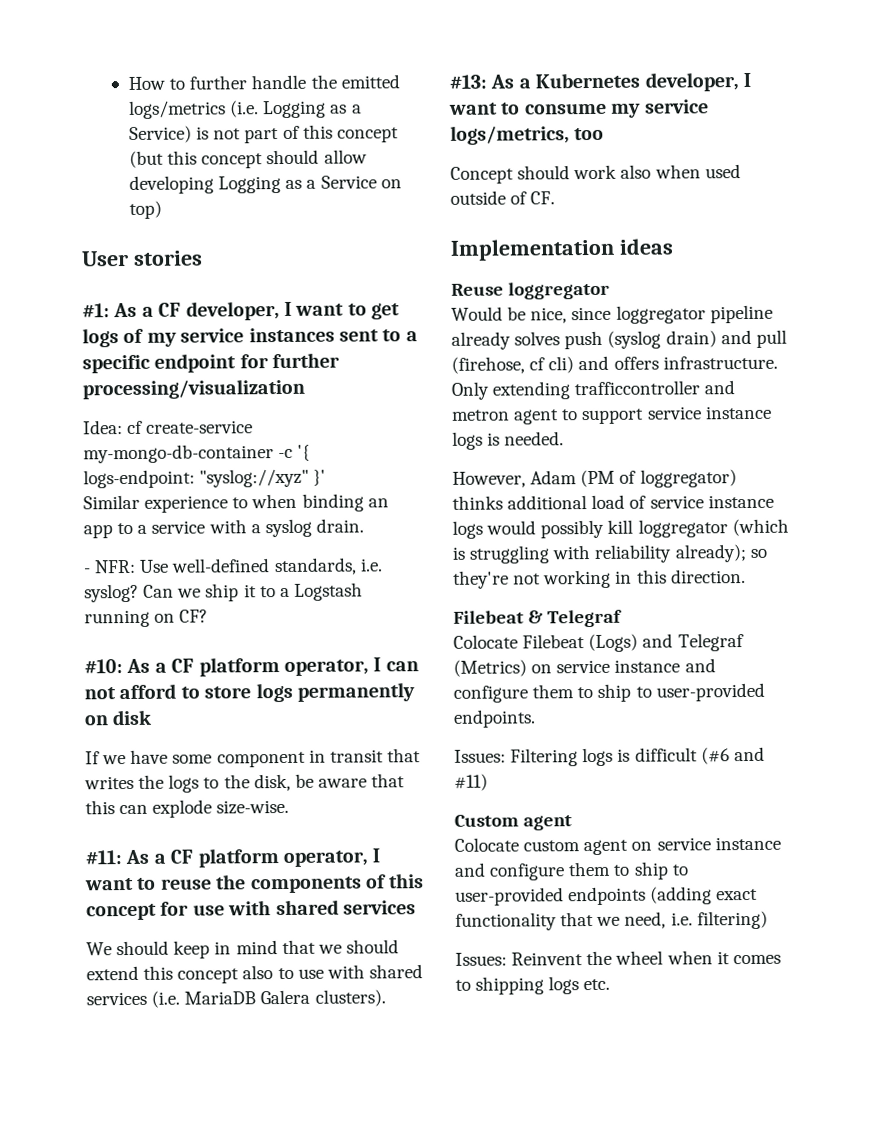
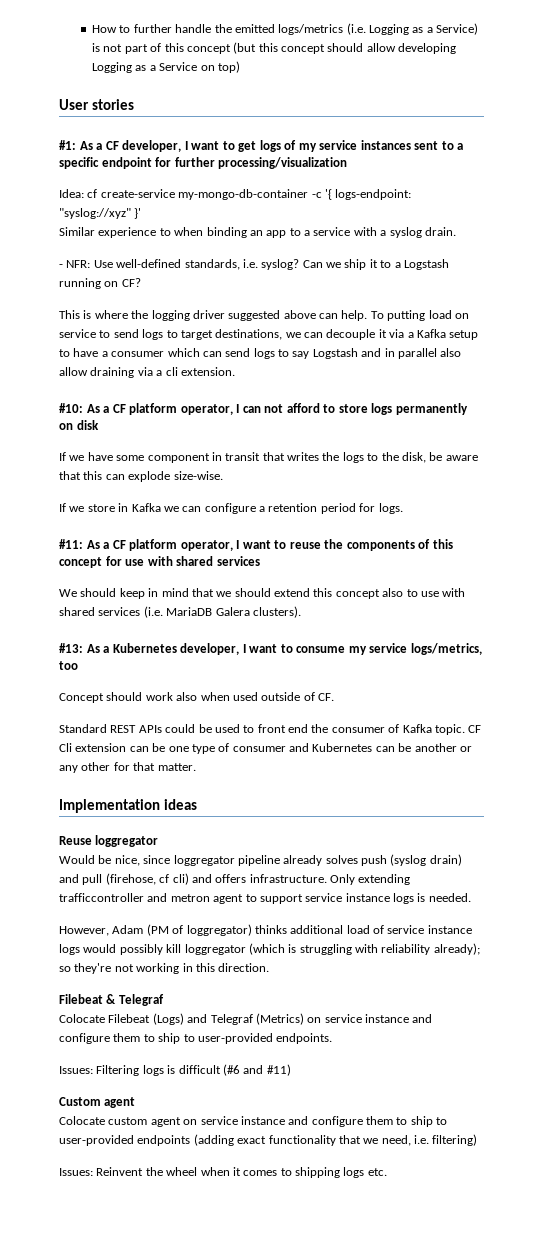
+ This is where the logging driver suggested above can help. To putting load on service to send logs to target destinations, we can decouple it via a Kafka setup to have a consumer which can send logs to say Logstash and in parallel also allow draining via a cli extension.
+ If we store in Kafka we can configure a retention period for logs.
+ Standard REST APIs could be used to front end the consumer of Kafka topic. CF Cli extension can be one type of consumer and Kubernetes can be another or any other for that matter.

